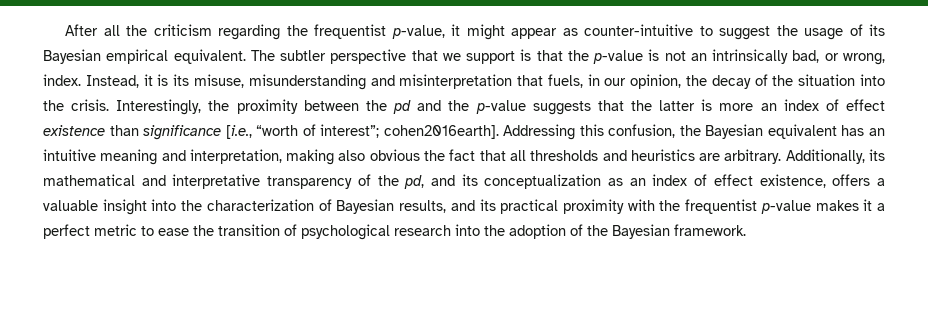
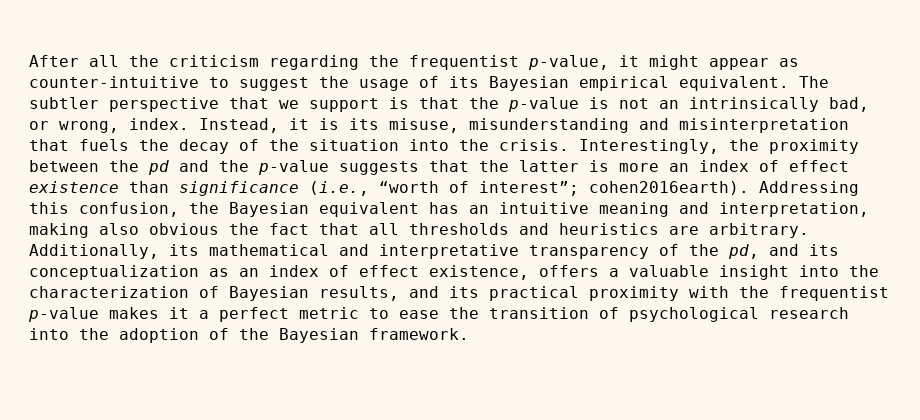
- Instead, it is its misuse, misunderstanding and misinterpretation that fuels, in our opinion, the decay of the situation into the crisis.
+ Instead, it is its misuse, misunderstanding and misinterpretation that fuels the decay of the situation into the crisis.
- Interestingly, the proximity between the pd and the p-value suggests that the latter is more an index of effect existence than significance [i.e., “worth of interest”; cohen2016earth].
+ Interestingly, the proximity between the pd and the p-value suggests that the latter is more an index of effect existence than significance (i.e., “worth of interest”; cohen2016earth).

